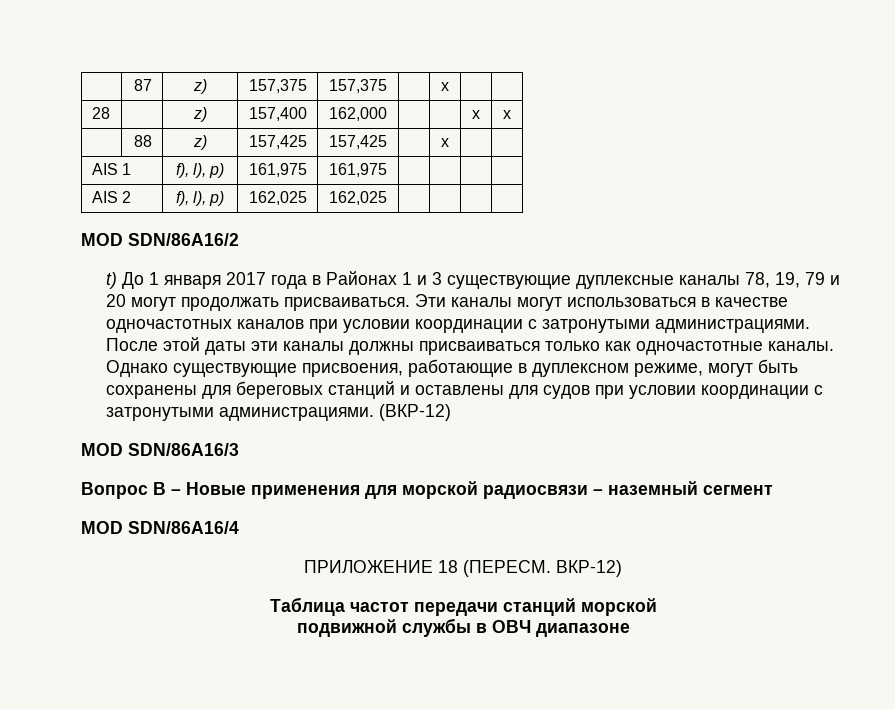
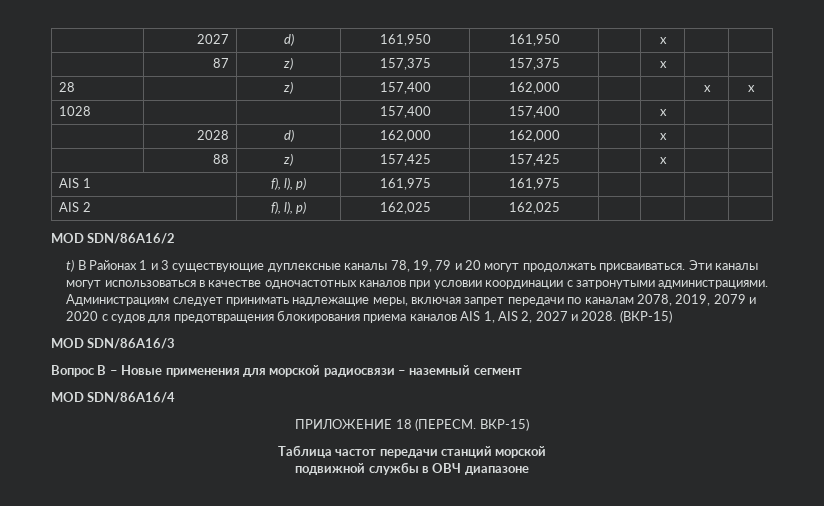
+ | 2027 | d) | 161,950 | 161,950 | | x | |
+ 1028 | | | 157,400 | 157,400 | | x | |
+ | 2028 | d) | 162,000 | 162,000 | | x | |
- t) До 1 января 2017 года в Районах 1 и 3 существующие дуплексные каналы 78, 19, 79 и 20 могут продолжать присваиваться.
+ t) В Районах 1 и 3 существующие дуплексные каналы 78, 19, 79 и 20 могут продолжать присваиваться.
- После этой даты эти каналы должны присваиваться только как одночастотные каналы. Однако существующие присвоения, работающие в дуплексном режиме, могут быть сохранены для береговых станций и оставлены для судов при условии координации с затронутыми администрациями. (ВКР-12)
+ Администрациям следует принимать надлежащие меры, включая запрет передачи по каналам 2078, 2019, 2079 и 2020 с судов для предотвращения блокирования приема каналов AIS 1, AIS 2, 2027 и 2028. (ВКР-15)
- ВКР-12)
+ ВКР-15)

